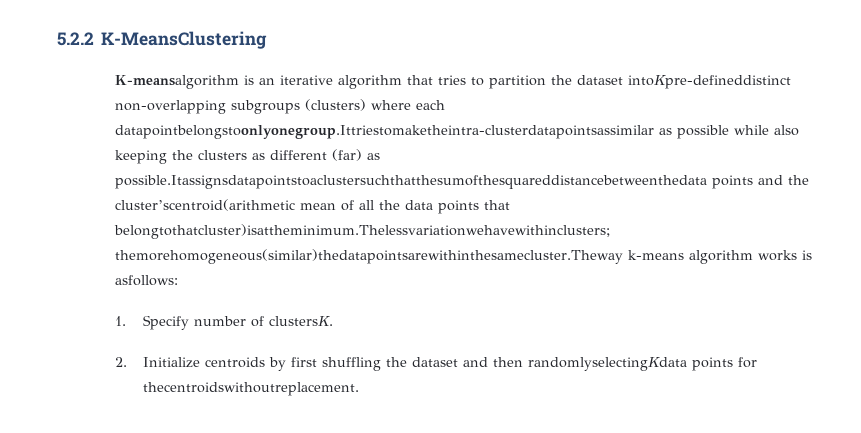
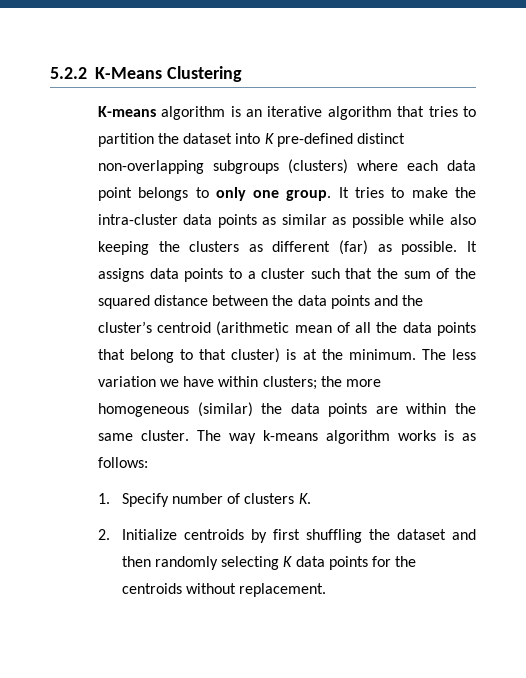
- 5.2.2 K-MeansClustering
- K-meansalgorithm is an iterative algorithm that tries to partition the dataset intoKpre-defineddistinct non-overlapping subgroups (clusters) where each datapointbelongstoonlyonegroup.Ittriestomaketheintra-clusterdatapointsassimilar as possible while also keeping the clusters as different (far) as possible.Itassignsdatapointstoaclustersuchthatthesumofthesquareddistancebetweenthedata points and the cluster’scentroid(arithmetic mean of all the data points that belongtothatcluster)isattheminimum.Thelessvariationwehavewithinclusters; themorehomogeneous(similar)thedatapointsarewithinthesamecluster.Theway k-means algorithm works is asfollows:
+ 5.2.2 K-Means Clustering
+ K-means algorithm is an iterative algorithm that tries to partition the dataset into K pre-defined distinct non-overlapping subgroups (clusters) where each data point belongs to only one group. It tries to make the intra-cluster data points as similar as possible while also keeping the clusters as different (far) as possible. It assigns data points to a cluster such that the sum of the squared distance between the data points and the cluster’s centroid (arithmetic mean of all the data points that belong to that cluster) is at the minimum. The less variation we have within clusters; the more homogeneous (similar) the data points are within the same cluster. The way k-means algorithm works is as follows:
- 1. Specify number of clustersK.
+ 1. Specify number of clusters K.
- 2. Initialize centroids by first shuffling the dataset and then randomlyselectingKdata points for thecentroidswithoutreplacement.
+ 2. Initialize centroids by first shuffling the dataset and then randomly selecting K data points for the centroids without replacement.

